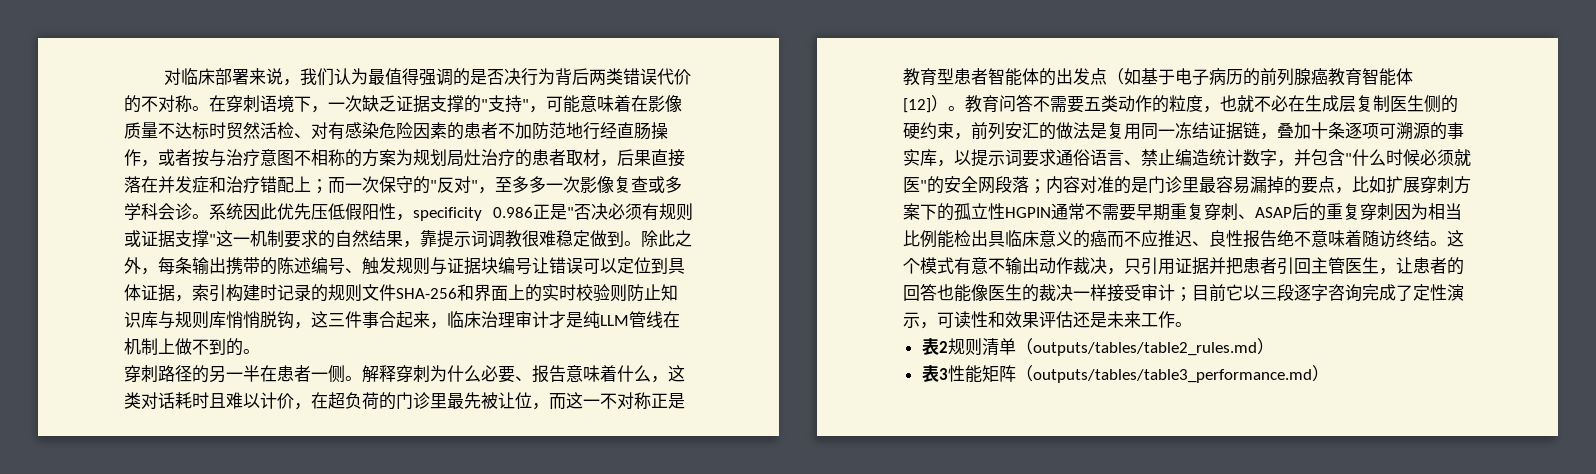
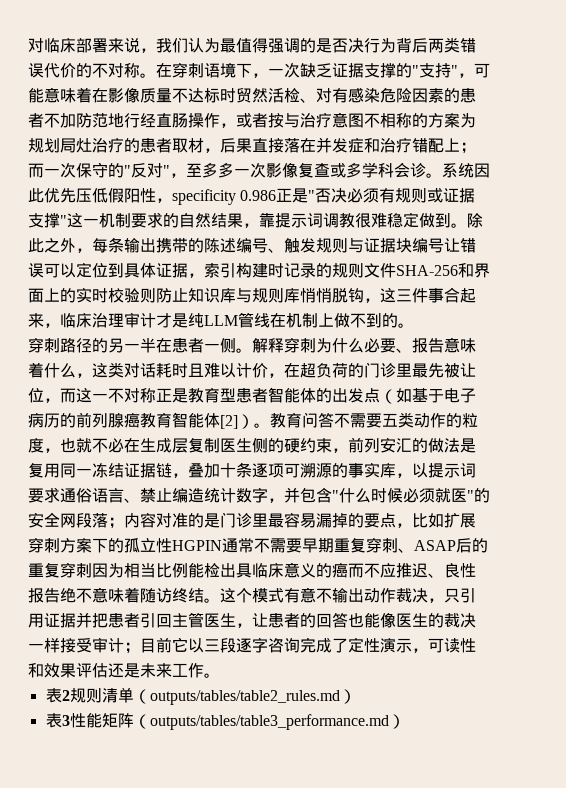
- 解释穿刺为什么必要、报告意味着什么，这类对话耗时且难以计价，在超负荷的门诊里最先被让位，而这一不对称正是教育型患者智能体的出发点（如基于电子病历的前列腺癌教育智能体[12]）。
+ 解释穿刺为什么必要、报告意味着什么，这类对话耗时且难以计价，在超负荷的门诊里最先被让位，而这一不对称正是教育型患者智能体的出发点（如基于电子病历的前列腺癌教育智能体[2]）。

